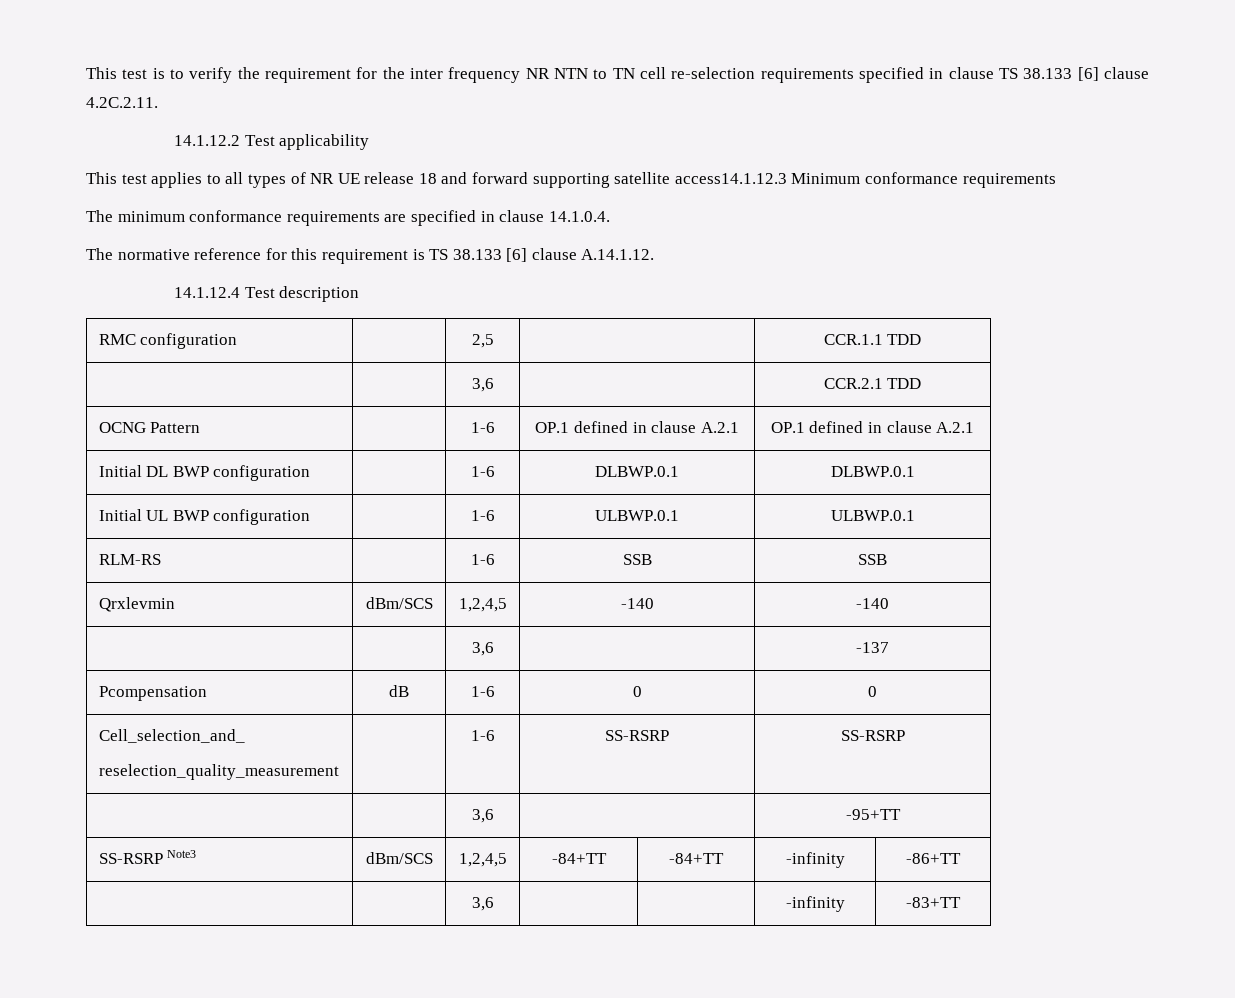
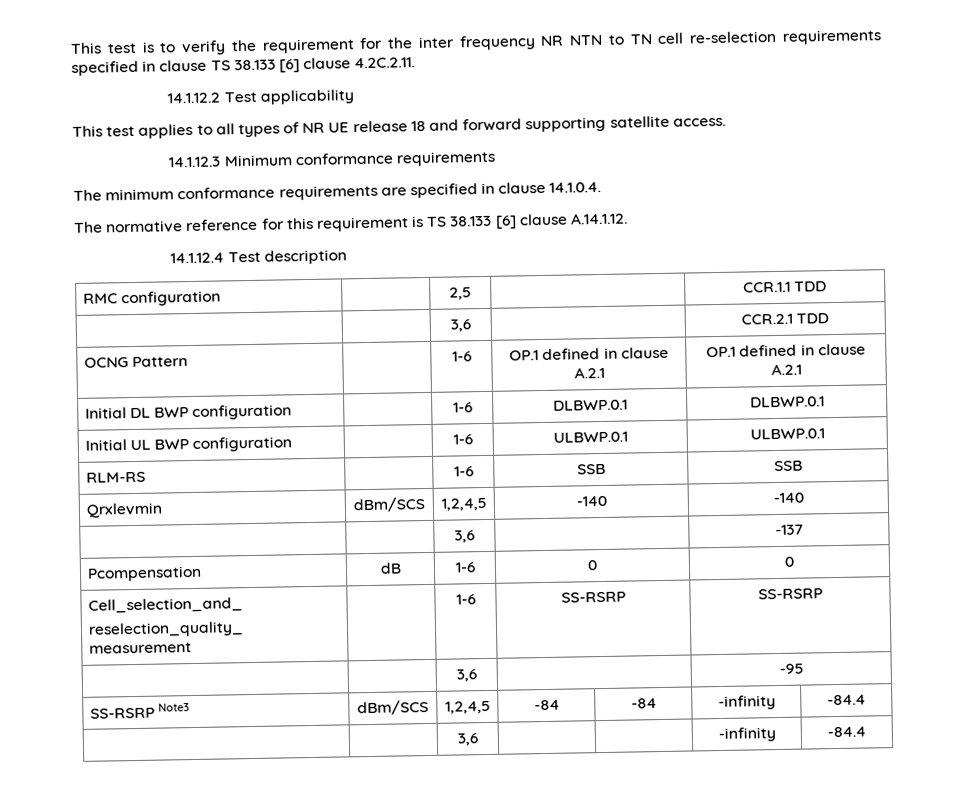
- This test applies to all types of NR UE release 18 and forward supporting satellite access14.1.12.3 Minimum conformance requirements
+ This test applies to all types of NR UE release 18 and forward supporting satellite access.
+ 14.1.12.3 Minimum conformance requirements
- | | 3,6 | | -95+TT
+ | | 3,6 | | -95
- SS-RSRP Note3 | dBm/SCS | 1,2,4,5 | -84+TT | -84+TT | -infinity | -86+TT
+ SS-RSRP Note3 | dBm/SCS | 1,2,4,5 | -84 | -84 | -infinity | -84.4
- | | 3,6 | | | -infinity | -83+TT
+ | | 3,6 | | | -infinity | -84.4

